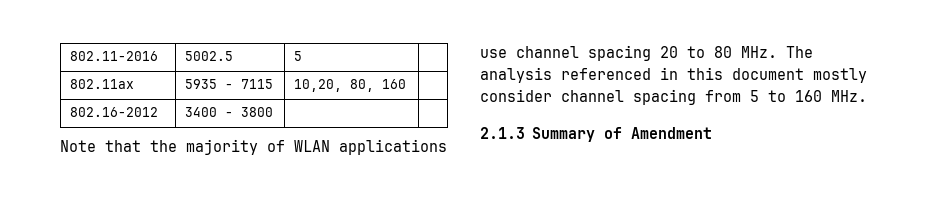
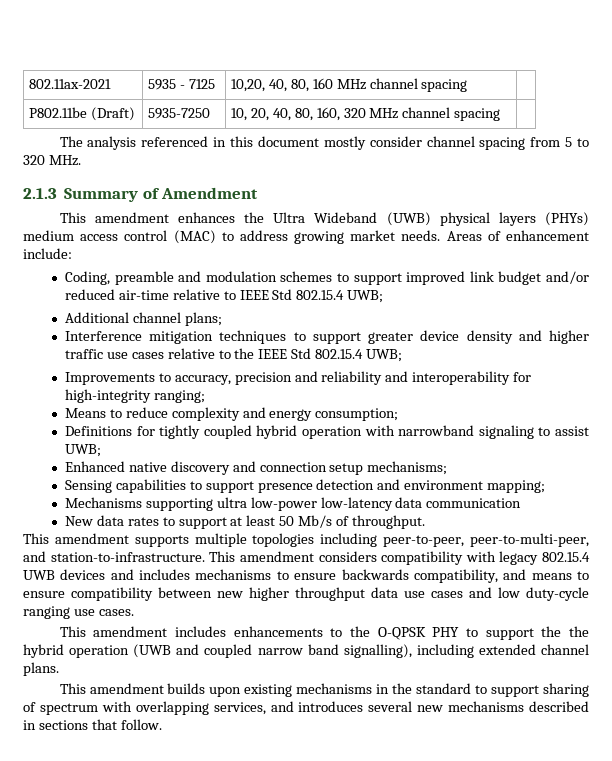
- 802.11-2016 | 5002.5 | 5 |
- 802.11ax | 5935 - 7115 | 10,20, 80, 160 |
- 802.16-2012 | 3400 - 3800 | |
- Note that the majority of WLAN applications use channel spacing 20 to 80 MHz. The analysis referenced in this document mostly consider channel spacing from 5 to 160 MHz.
+ 802.11ax-2021 | 5935 - 7125 | 10,20, 40, 80, 160 MHz channel spacing |
+ P802.11be (Draft) | 5935-7250 | 10, 20, 40, 80, 160, 320 MHz channel spacing |
+ The analysis referenced in this document mostly consider channel spacing from 5 to 320 MHz.
+ This amendment enhances the Ultra Wideband (UWB) physical layers (PHYs) medium access control (MAC) to address growing market needs. Areas of enhancement include:
+ Coding, preamble and modulation schemes to support improved link budget and/or reduced air-time relative to IEEE Std 802.15.4 UWB;
+ Additional channel plans;
+ Interference mitigation techniques to support greater device density and higher traffic use cases relative to the IEEE Std 802.15.4 UWB;
+ Improvements to accuracy, precision and reliability and interoperability for high-integrity ranging;
+ Means to reduce complexity and energy consumption;
+ Definitions for tightly coupled hybrid operation with narrowband signaling to assist UWB;
+ Enhanced native discovery and connection setup mechanisms;
+ Sensing capabilities to support presence detection and environment mapping;
+ Mechanisms supporting ultra low-power low-latency data communication
+ New data rates to support at least 50 Mb/s of throughput.
+ This amendment supports multiple topologies including peer-to-peer, peer-to-multi-peer, and station-to-infrastructure. This amendment considers compatibility with legacy 802.15.4 UWB devices and includes mechanisms to ensure backwards compatibility, and means to ensure compatibility between new higher throughput data use cases and low duty-cycle ranging use cases.
+ This amendment includes enhancements to the O-QPSK PHY to support the the hybrid operation (UWB and coupled narrow band signalling), including extended channel plans.
+ This amendment builds upon existing mechanisms in the standard to support sharing of spectrum with overlapping services, and introduces several new mechanisms described in sections that follow.

